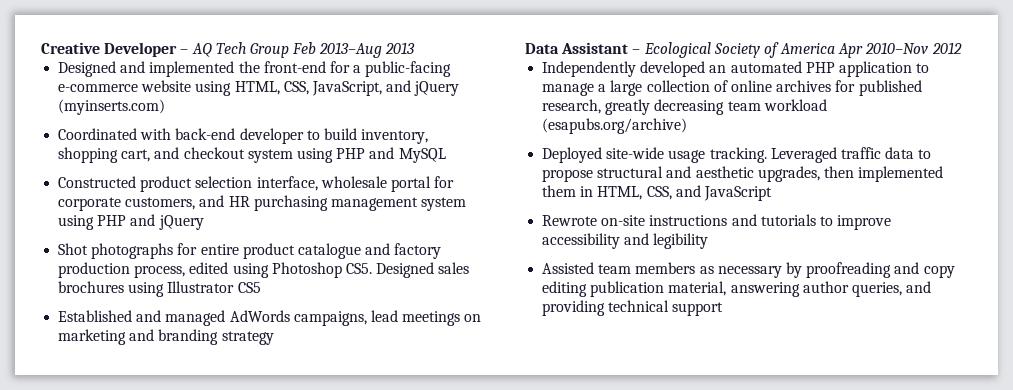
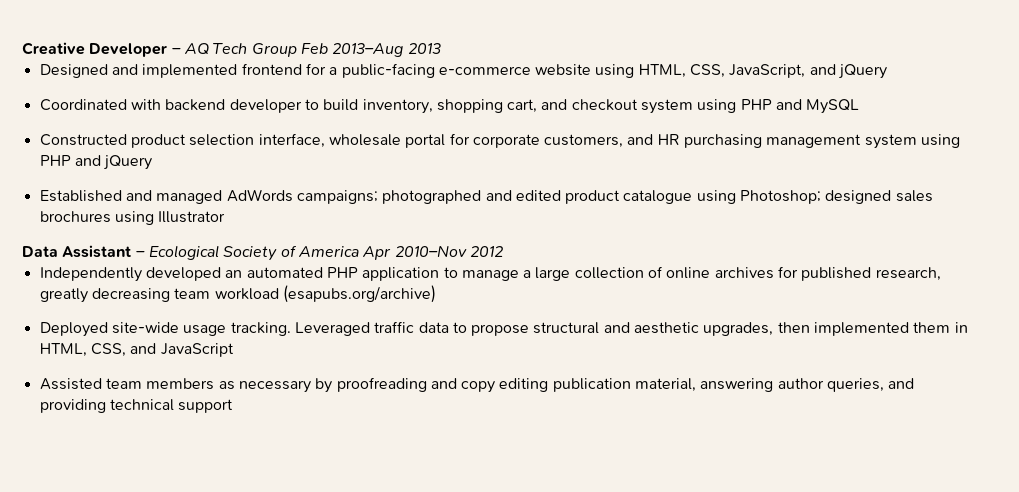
- Designed and implemented the front-end for a public-facing e-commerce website using HTML, CSS, JavaScript, and jQuery (myinserts.com)
+ Designed and implemented frontend for a public-facing e-commerce website using HTML, CSS, JavaScript, and jQuery
- Coordinated with back-end developer to build inventory, shopping cart, and checkout system using PHP and MySQL
+ Coordinated with backend developer to build inventory, shopping cart, and checkout system using PHP and MySQL
- Shot photographs for entire product catalogue and factory production process, edited using Photoshop CS5. Designed sales brochures using Illustrator CS5
- Established and managed AdWords campaigns, lead meetings on marketing and branding strategy
+ Established and managed AdWords campaigns; photographed and edited product catalogue using Photoshop; designed sales brochures using Illustrator
- Rewrote on-site instructions and tutorials to improve accessibility and legibility

